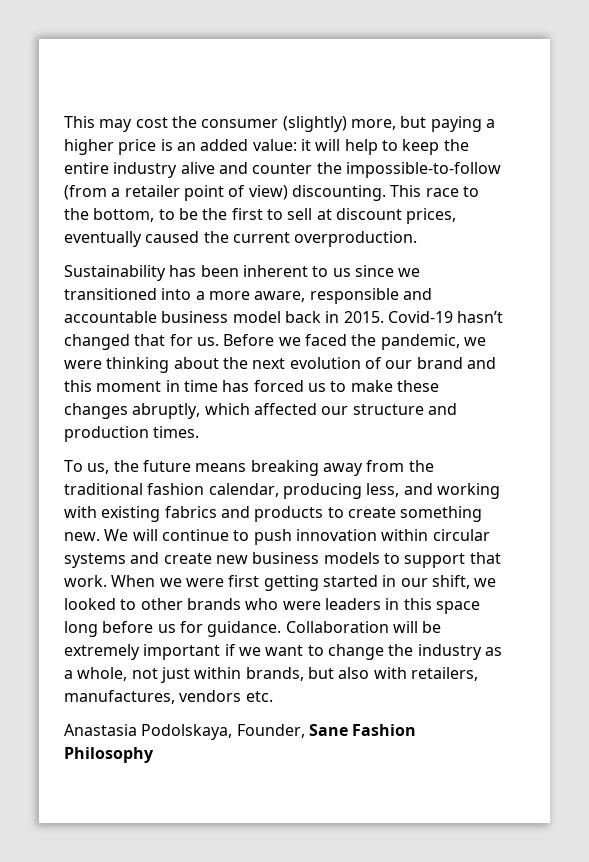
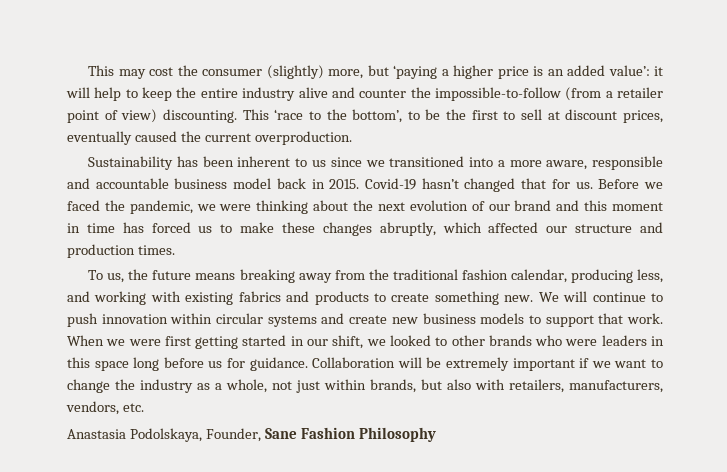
- This may cost the consumer (slightly) more, but paying a higher price is an added value: it will help to keep the entire industry alive and counter the impossible-to-follow (from a retailer point of view) discounting.
+ This may cost the consumer (slightly) more, but ‘paying a higher price is an added value’: it will help to keep the entire industry alive and counter the impossible-to-follow (from a retailer point of view) discounting.
- This race to the bottom, to be the first to sell at discount prices, eventually caused the current overproduction.
+ This ‘race to the bottom’, to be the first to sell at discount prices, eventually caused the current overproduction.
- Collaboration will be extremely important if we want to change the industry as a whole, not just within brands, but also with retailers, manufactures, vendors etc.
+ Collaboration will be extremely important if we want to change the industry as a whole, not just within brands, but also with retailers, manufacturers, vendors, etc.

